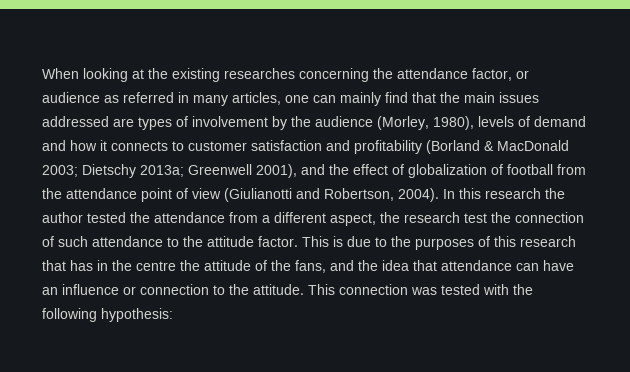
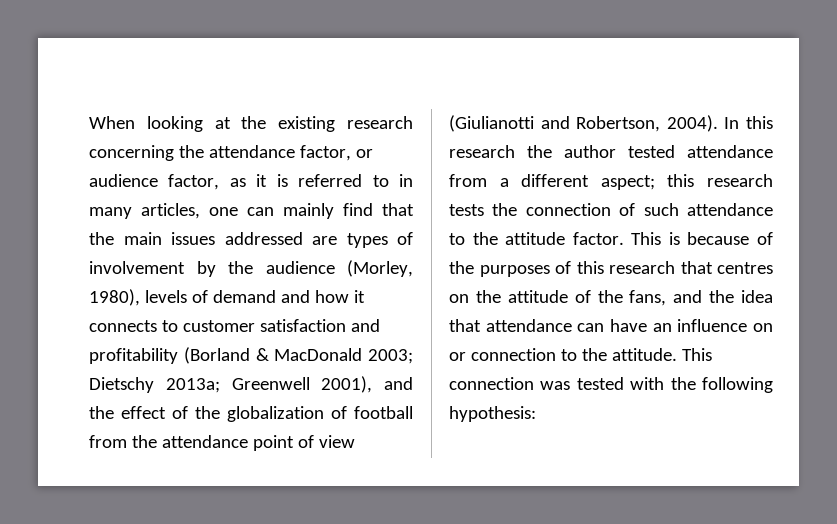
- When looking at the existing researches concerning the attendance factor, or audience as referred in many articles, one can mainly find that the main issues addressed are types of involvement by the audience (Morley, 1980), levels of demand and how it connects to customer satisfaction and profitability (Borland & MacDonald 2003;
+ When looking at the existing research concerning the attendance factor, or audience factor, as it is referred to in many articles, one can mainly find that the main issues addressed are types of involvement by the audience (Morley, 1980), levels of demand and how it connects to customer satisfaction and profitability (Borland & MacDonald 2003;
- Greenwell 2001), and the effect of globalization of football from the attendance point of view (Giulianotti and Robertson, 2004).
+ Greenwell 2001), and the effect of the globalization of football from the attendance point of view (Giulianotti and Robertson, 2004).
- In this research the author tested the attendance from a different aspect, the research test the connection of such attendance to the attitude factor.
+ In this research the author tested attendance from a different aspect; this research tests the connection of such attendance to the attitude factor.
- This is due to the purposes of this research that has in the centre the attitude of the fans, and the idea that attendance can have an influence or connection to the attitude.
+ This is because of the purposes of this research that centres on the attitude of the fans, and the idea that attendance can have an influence on or connection to the attitude.

